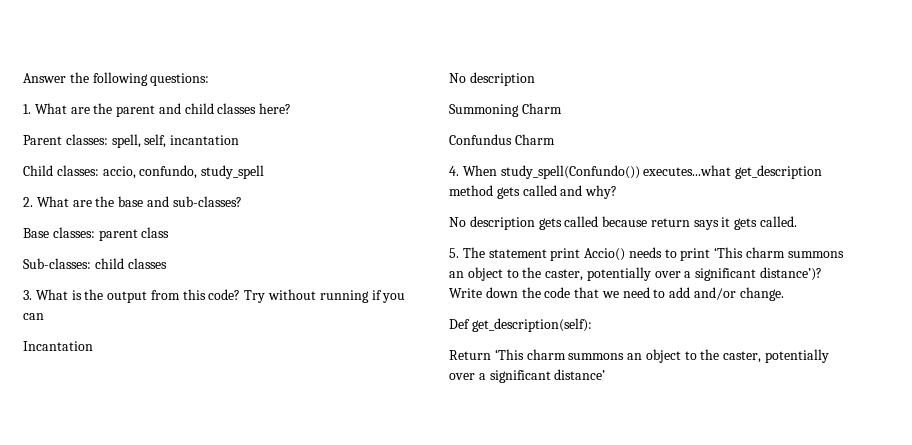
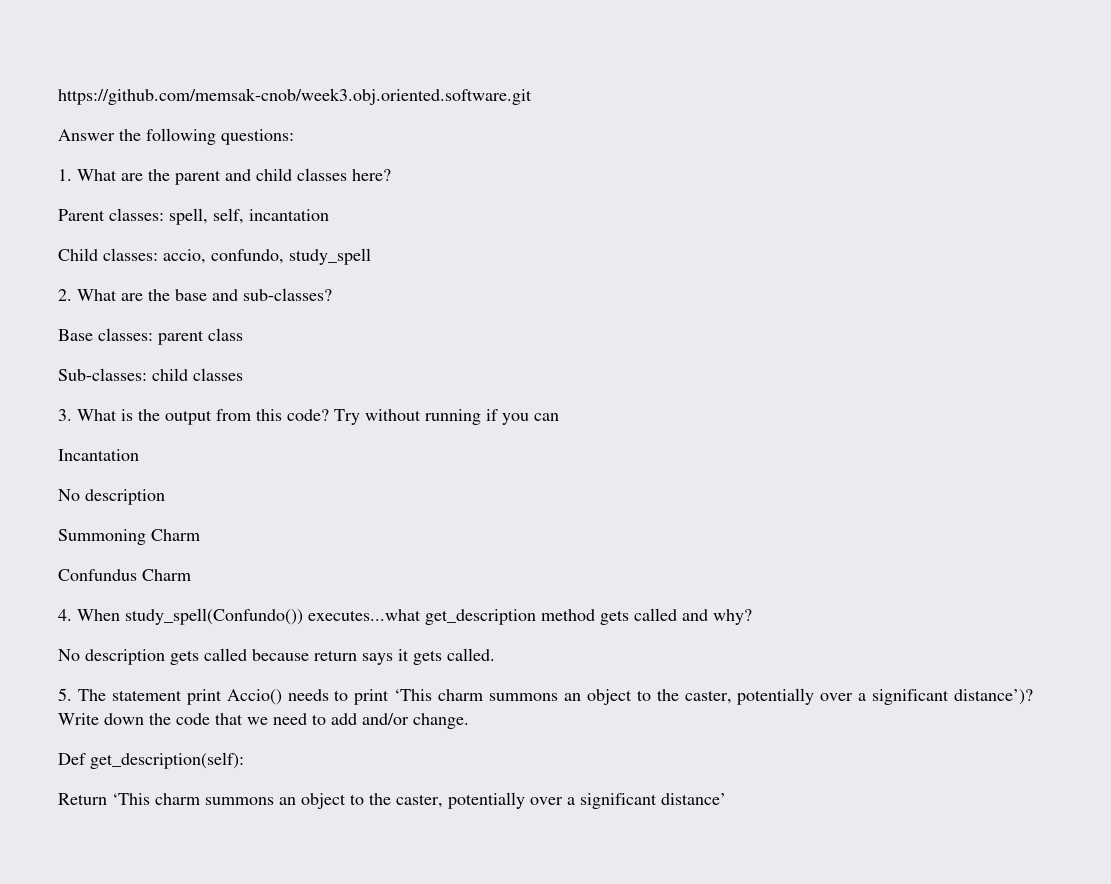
+ https://github.com/memsak-cnob/week3.obj.oriented.software.git

